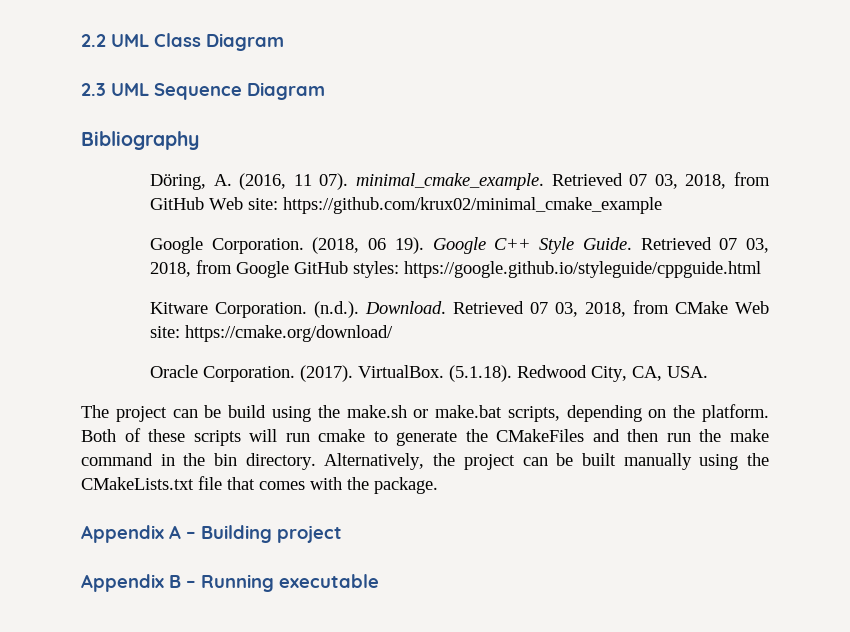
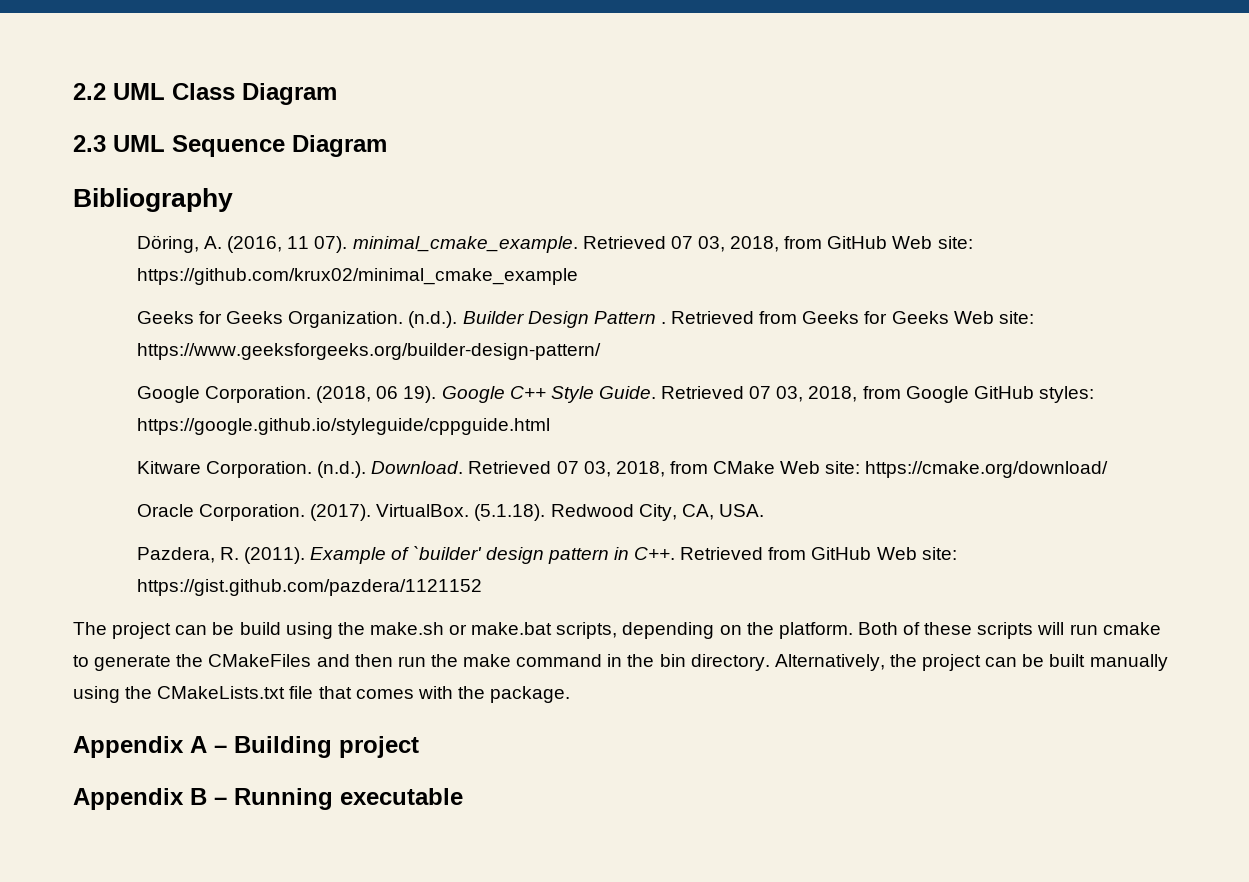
+ Geeks for Geeks Organization. (n.d.). Builder Design Pattern . Retrieved from Geeks for Geeks Web site: https://www.geeksforgeeks.org/builder-design-pattern/
+ Pazdera, R. (2011). Example of `builder' design pattern in C++. Retrieved from GitHub Web site: https://gist.github.com/pazdera/1121152

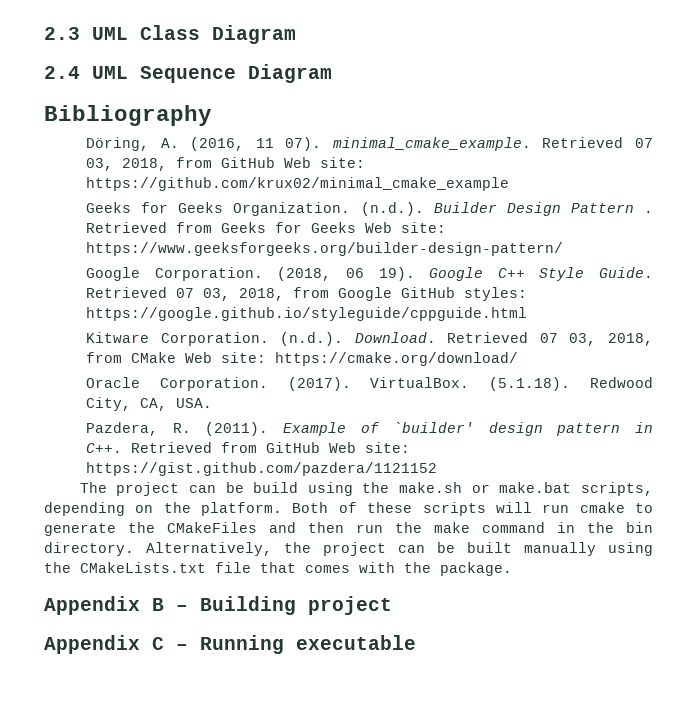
- 2.2 UML Class Diagram
+ 2.3 UML Class Diagram
- 2.3 UML Sequence Diagram
+ 2.4 UML Sequence Diagram
- Appendix A – Building project
+ Appendix B – Building project
- Appendix B – Running executable
+ Appendix C – Running executable

